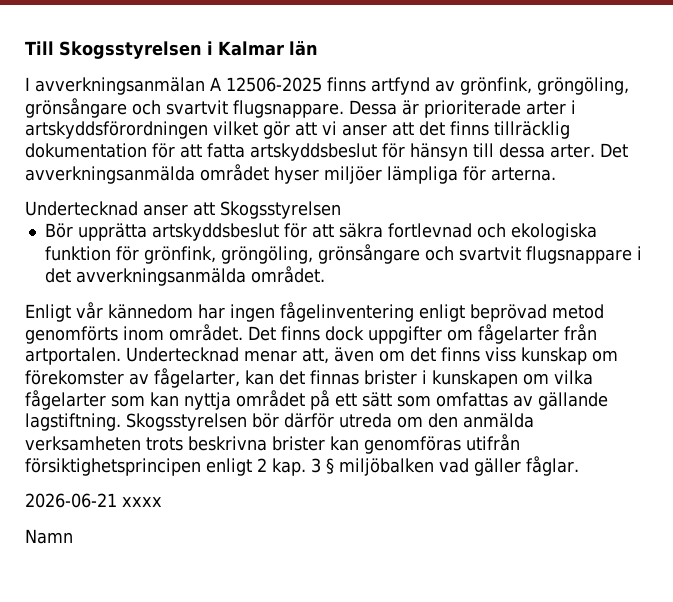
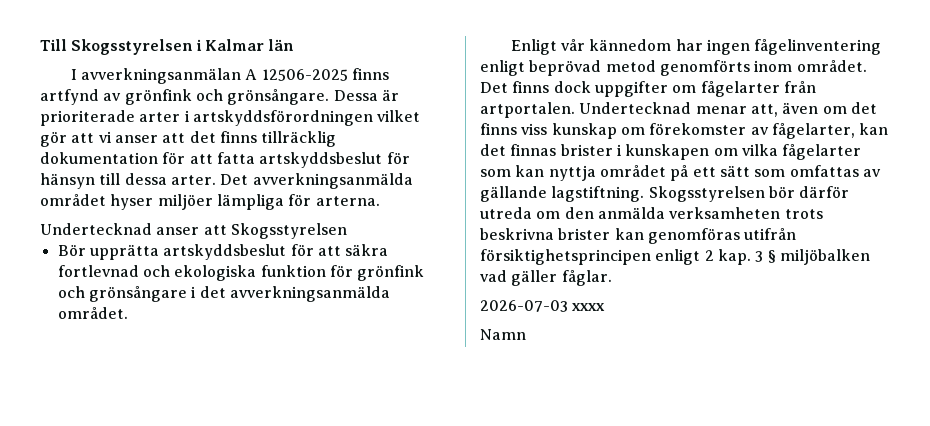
- I avverkningsanmälan A 12506-2025 finns artfynd av grönfink, gröngöling, grönsångare och svartvit flugsnappare.
+ I avverkningsanmälan A 12506-2025 finns artfynd av grönfink och grönsångare.
- Bör upprätta artskyddsbeslut för att säkra fortlevnad och ekologiska funktion för grönfink, gröngöling, grönsångare och svartvit flugsnappare i det avverkningsanmälda området.
+ Bör upprätta artskyddsbeslut för att säkra fortlevnad och ekologiska funktion för grönfink och grönsångare i det avverkningsanmälda området.
- 2026-06-21 xxxx
+ 2026-07-03 xxxx

